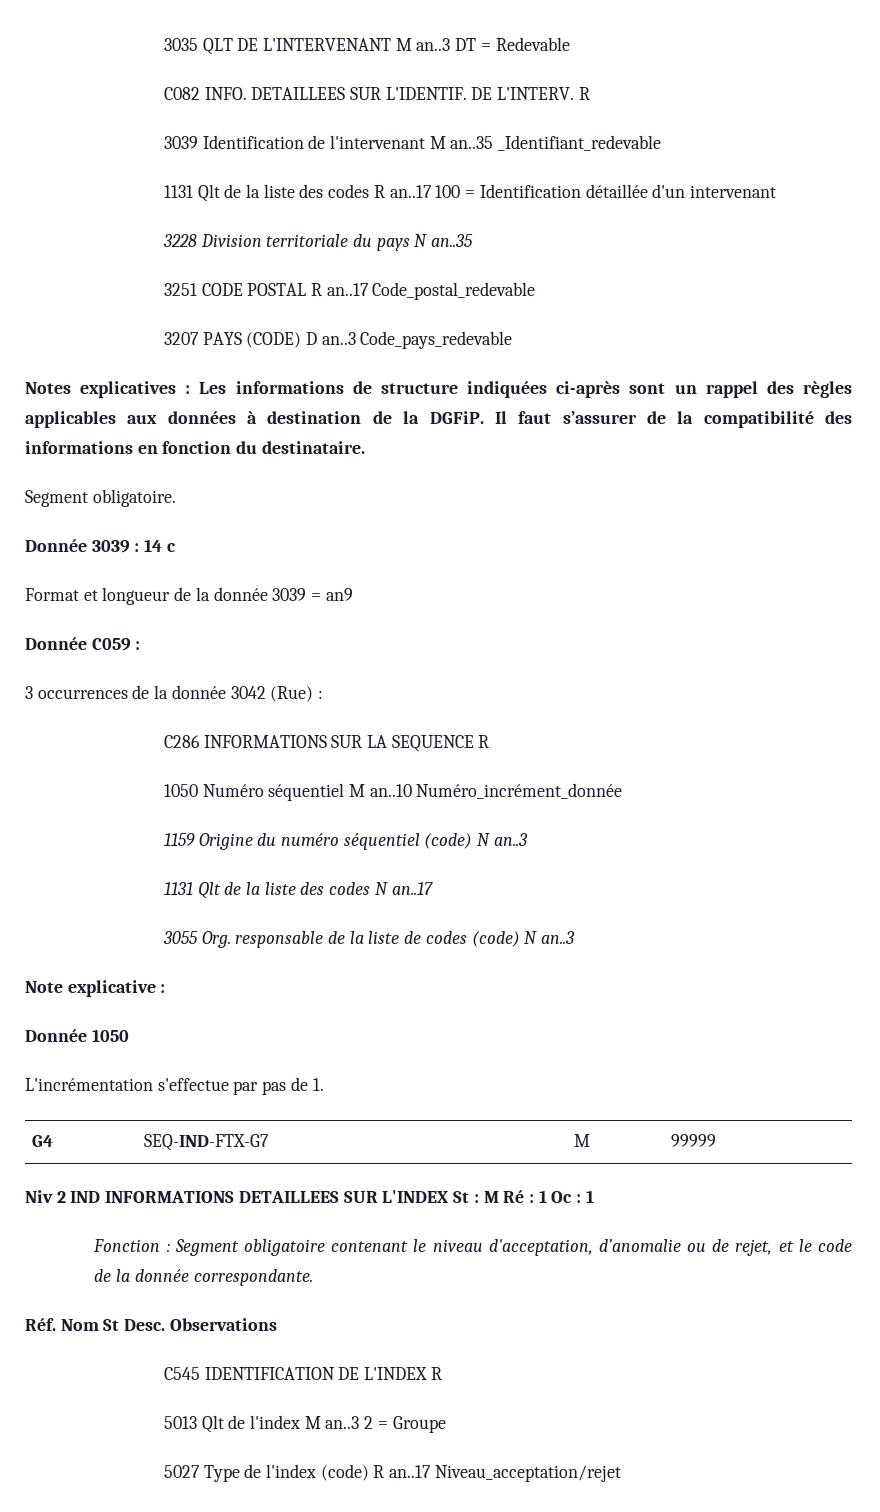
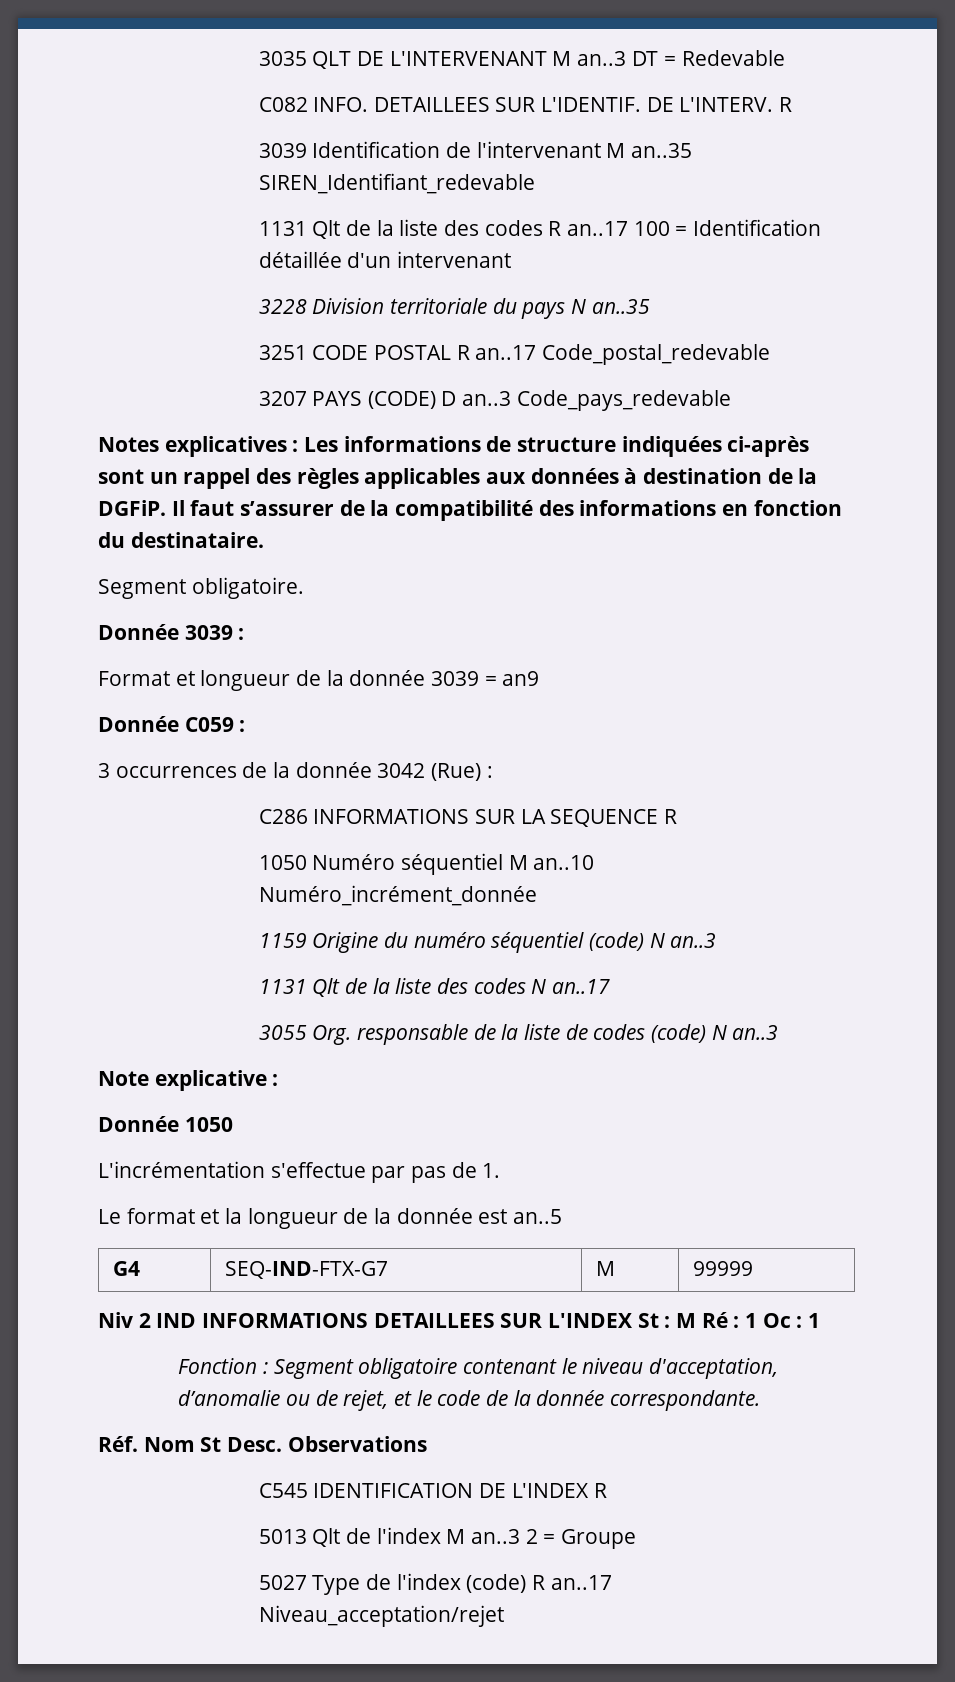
- 3039 Identification de l'intervenant M an..35 _Identifiant_redevable
+ 3039 Identification de l'intervenant M an..35 SIREN_Identifiant_redevable
- Donnée 3039 : 14 c
+ Donnée 3039 :
+ Le format et la longueur de la donnée est an..5

